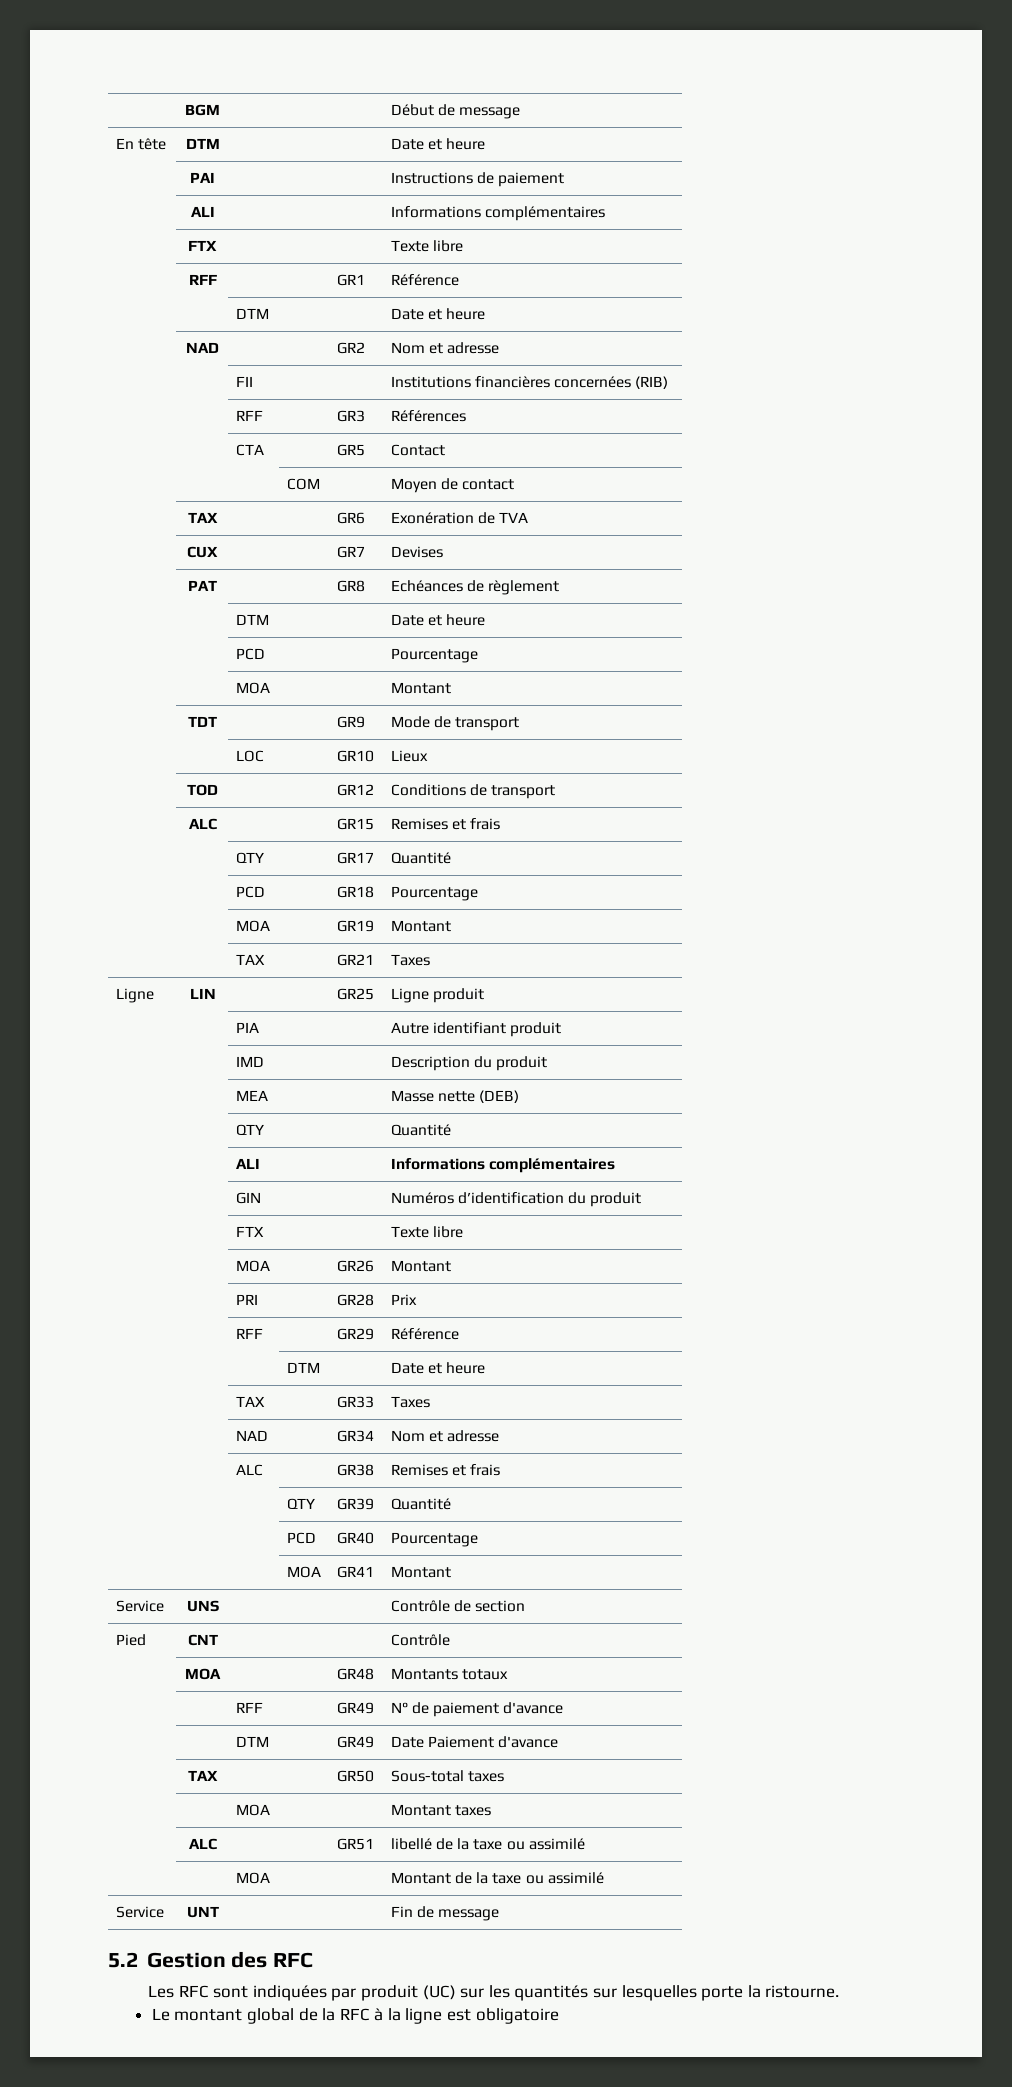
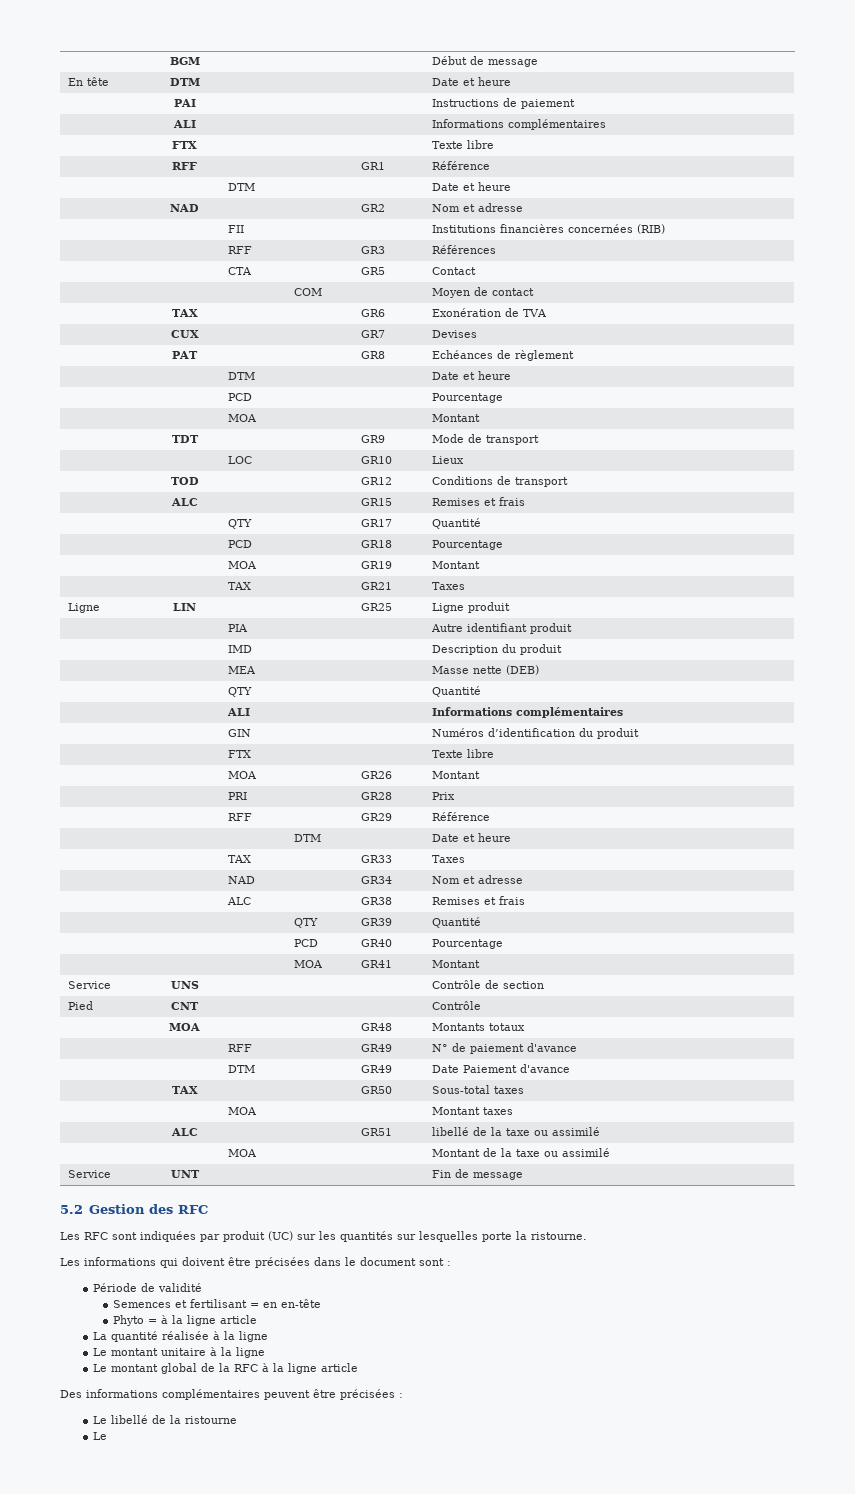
+ Les informations qui doivent être précisées dans le document sont :
+ Période de validité
+ Semences et fertilisant = en en-tête
+ Phyto = à la ligne article
+ La quantité réalisée à la ligne
+ Le montant unitaire à la ligne
- Le montant global de la RFC à la ligne est obligatoire
+ Le montant global de la RFC à la ligne article
+ Des informations complémentaires peuvent être précisées :
+ Le libellé de la ristourne
+ Le

